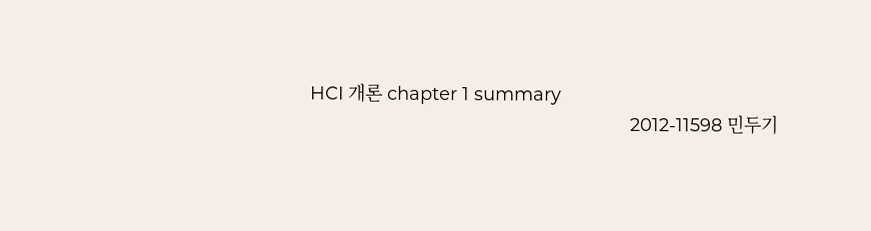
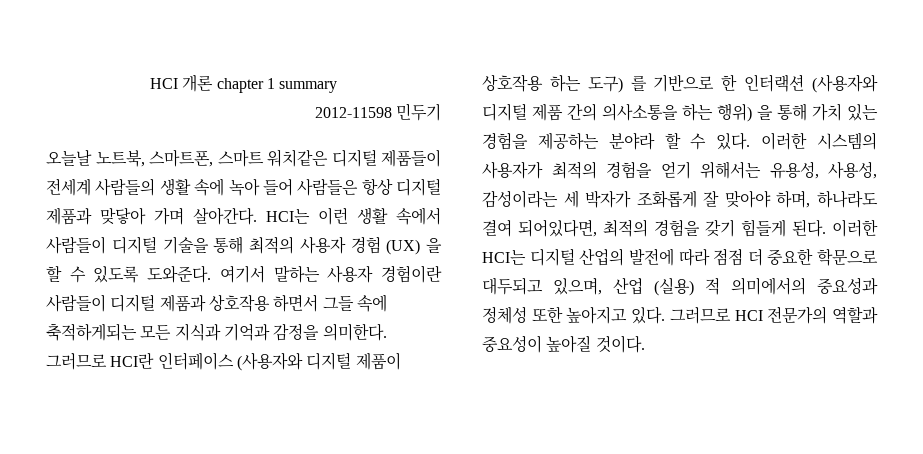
+ 오늘날 노트북, 스마트폰, 스마트 워치같은 디지털 제품들이 전세계 사람들의 생활 속에 녹아 들어 사람들은 항상 디지털 제품과 맞닿아 가며 살아간다. HCI는 이런 생활 속에서 사람들이 디지털 기술을 통해 최적의 사용자 경험 (UX) 을 할 수 있도록 도와준다. 여기서 말하는 사용자 경험이란 사람들이 디지털 제품과 상호작용 하면서 그들 속에 축적하게되는 모든 지식과 기억과 감정을 의미한다. 그러므로 HCI란 인터페이스 (사용자와 디지털 제품이 상호작용 하는 도구) 를 기반으로 한 인터랙션 (사용자와 디지털 제품 간의 의사소통을 하는 행위) 을 통해 가치 있는 경험을 제공하는 분야라 할 수 있다. 이러한 시스템의 사용자가 최적의 경험을 얻기 위해서는 유용성, 사용성, 감성이라는 세 박자가 조화롭게 잘 맞아야 하며, 하나라도 결여 되어있다면, 최적의 경험을 갖기 힘들게 된다. 이러한 HCI는 디지털 산업의 발전에 따라 점점 더 중요한 학문으로 대두되고 있으며, 산업 (실용) 적 의미에서의 중요성과 정체성 또한 높아지고 있다. 그러므로 HCI 전문가의 역할과 중요성이 높아질 것이다.

